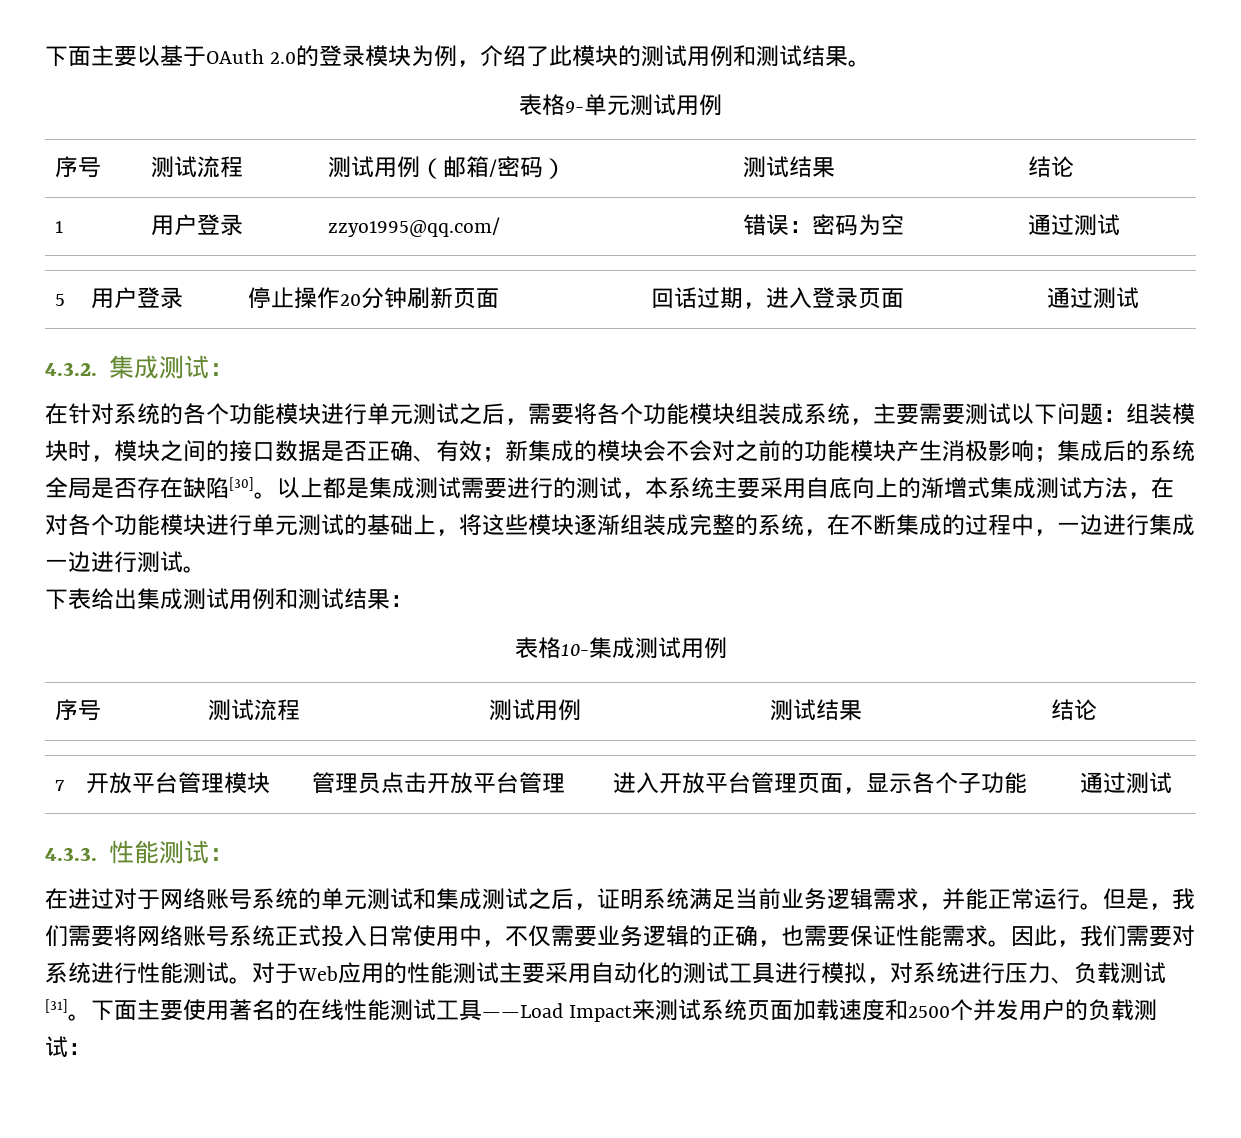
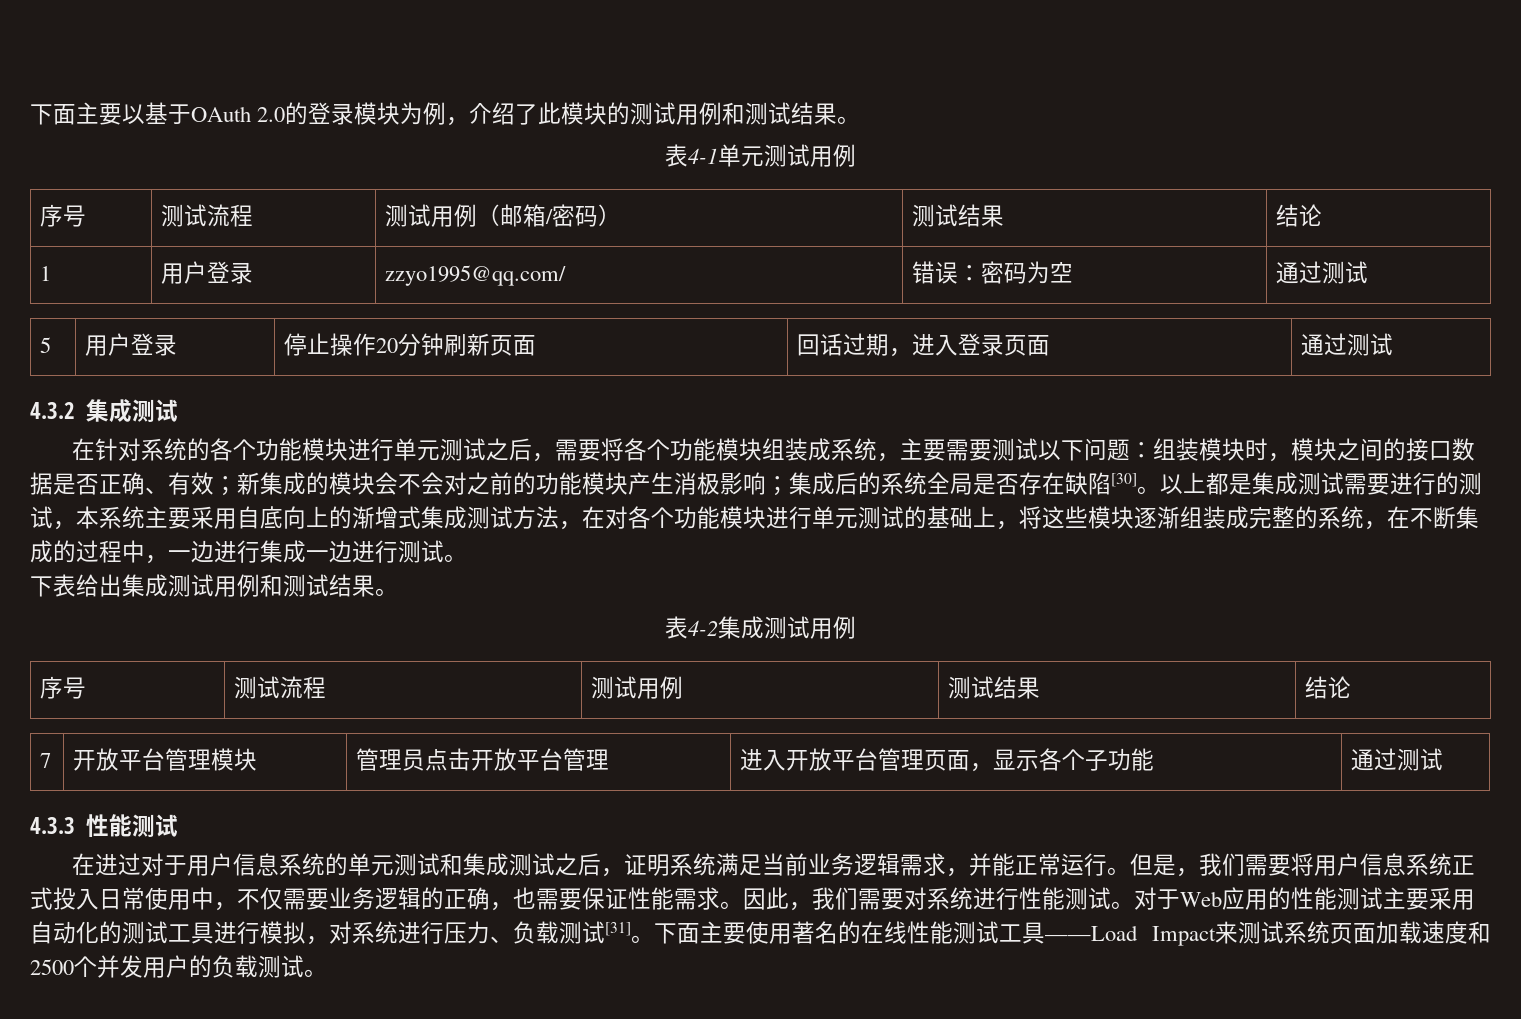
- 表格9-单元测试用例
+ 表4-1单元测试用例
- 4.3.2.集成测试：
+ 4.3.2集成测试
- 下表给出集成测试用例和测试结果：
- 表格10-集成测试用例
+ 下表给出集成测试用例和测试结果。
+ 表4-2集成测试用例
- 4.3.3.性能测试：
+ 4.3.3性能测试
- 在进过对于网络账号系统的单元测试和集成测试之后，证明系统满足当前业务逻辑需求，并能正常运行。
+ 在进过对于用户信息系统的单元测试和集成测试之后，证明系统满足当前业务逻辑需求，并能正常运行。
- 但是，我们需要将网络账号系统正式投入日常使用中，不仅需要业务逻辑的正确，也需要保证性能需求。
+ 但是，我们需要将用户信息系统正式投入日常使用中，不仅需要业务逻辑的正确，也需要保证性能需求。
- 下面主要使用著名的在线性能测试工具——Load Impact来测试系统页面加载速度和2500个并发用户的负载测试：
+ 下面主要使用著名的在线性能测试工具——Load Impact来测试系统页面加载速度和2500个并发用户的负载测试。

